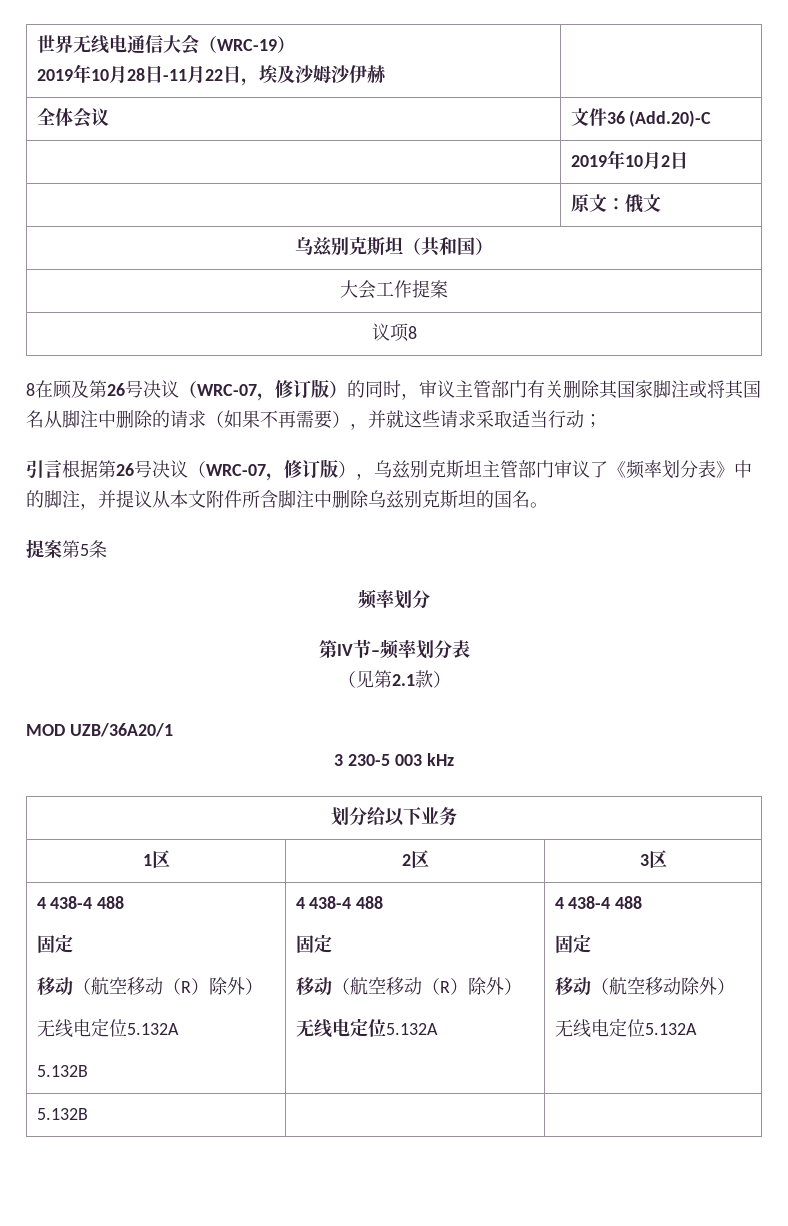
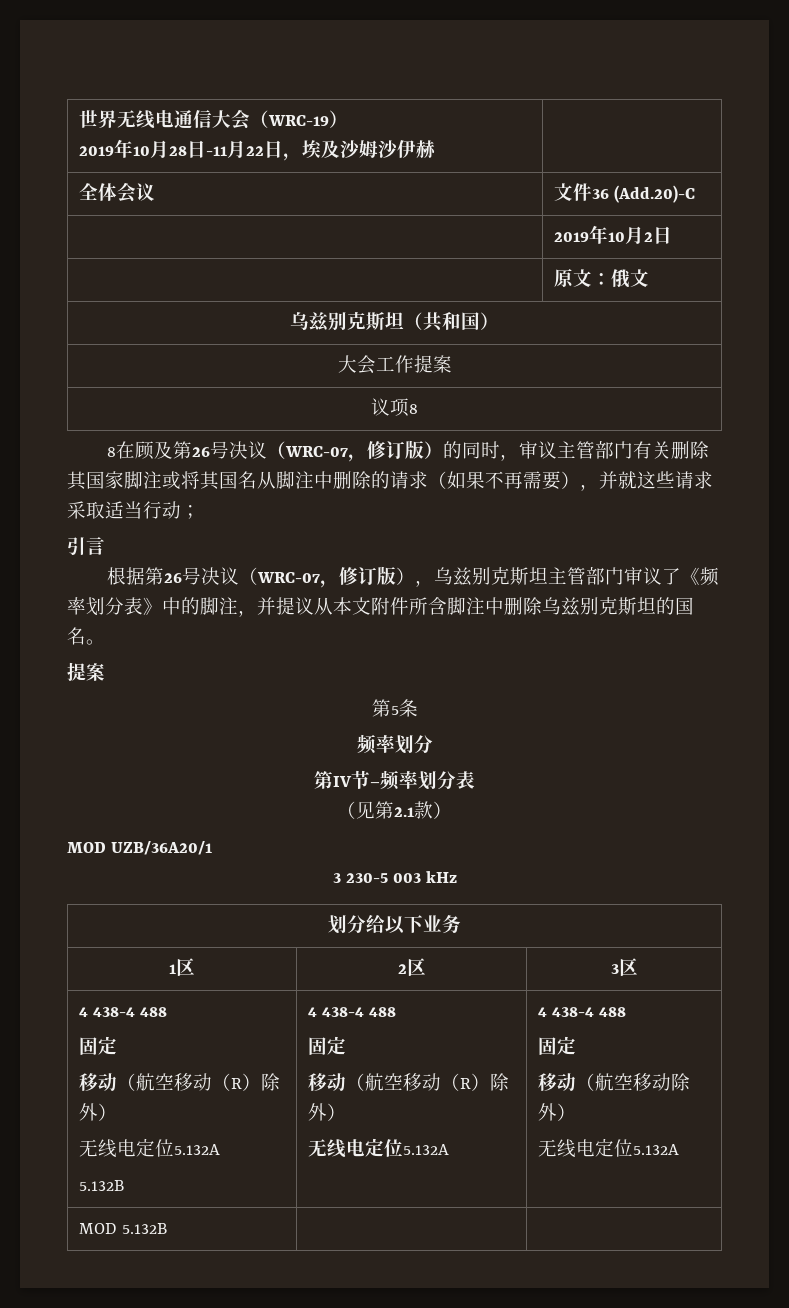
- 引言根据第26号决议（WRC-07，修订版），乌兹别克斯坦主管部门审议了《频率划分表》中的脚注，并提议从本文附件所含脚注中删除乌兹别克斯坦的国名。
- 提案第5条
+ 引言
+ 根据第26号决议（WRC-07，修订版），乌兹别克斯坦主管部门审议了《频率划分表》中的脚注，并提议从本文附件所含脚注中删除乌兹别克斯坦的国名。
+ 提案
+ 第5条
- 5.132B | |
+ MOD 5.132B | |

